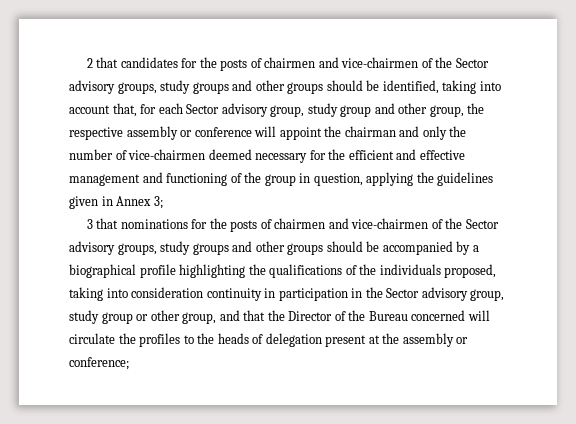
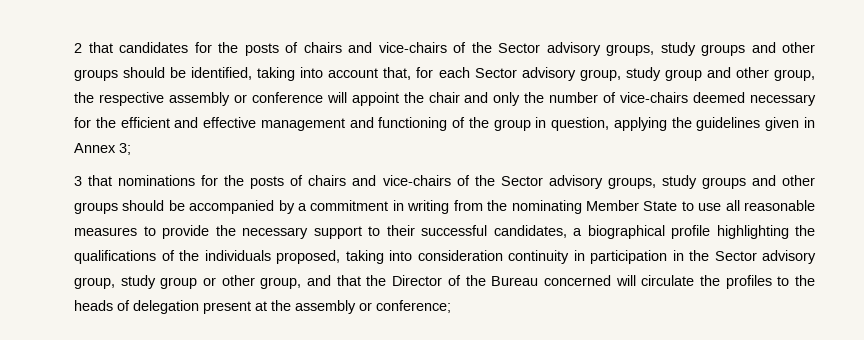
- 2 that candidates for the posts of chairmen and vice-chairmen of the Sector advisory groups, study groups and other groups should be identified, taking into account that, for each Sector advisory group, study group and other group, the respective assembly or conference will appoint the chairman and only the number of vice-chairmen deemed necessary for the efficient and effective management and functioning of the group in question, applying the guidelines given in Annex 3;
+ 2 that candidates for the posts of chairs and vice-chairs of the Sector advisory groups, study groups and other groups should be identified, taking into account that, for each Sector advisory group, study group and other group, the respective assembly or conference will appoint the chair and only the number of vice-chairs deemed necessary for the efficient and effective management and functioning of the group in question, applying the guidelines given in Annex 3;
- 3 that nominations for the posts of chairmen and vice-chairmen of the Sector advisory groups, study groups and other groups should be accompanied by a biographical profile highlighting the qualifications of the individuals proposed, taking into consideration continuity in participation in the Sector advisory group, study group or other group, and that the Director of the Bureau concerned will circulate the profiles to the heads of delegation present at the assembly or conference;
+ 3 that nominations for the posts of chairs and vice-chairs of the Sector advisory groups, study groups and other groups should be accompanied by a commitment in writing from the nominating Member State to use all reasonable measures to provide the necessary support to their successful candidates, a biographical profile highlighting the qualifications of the individuals proposed, taking into consideration continuity in participation in the Sector advisory group, study group or other group, and that the Director of the Bureau concerned will circulate the profiles to the heads of delegation present at the assembly or conference;

